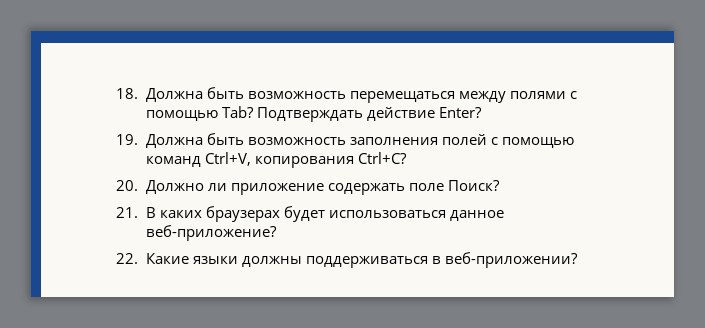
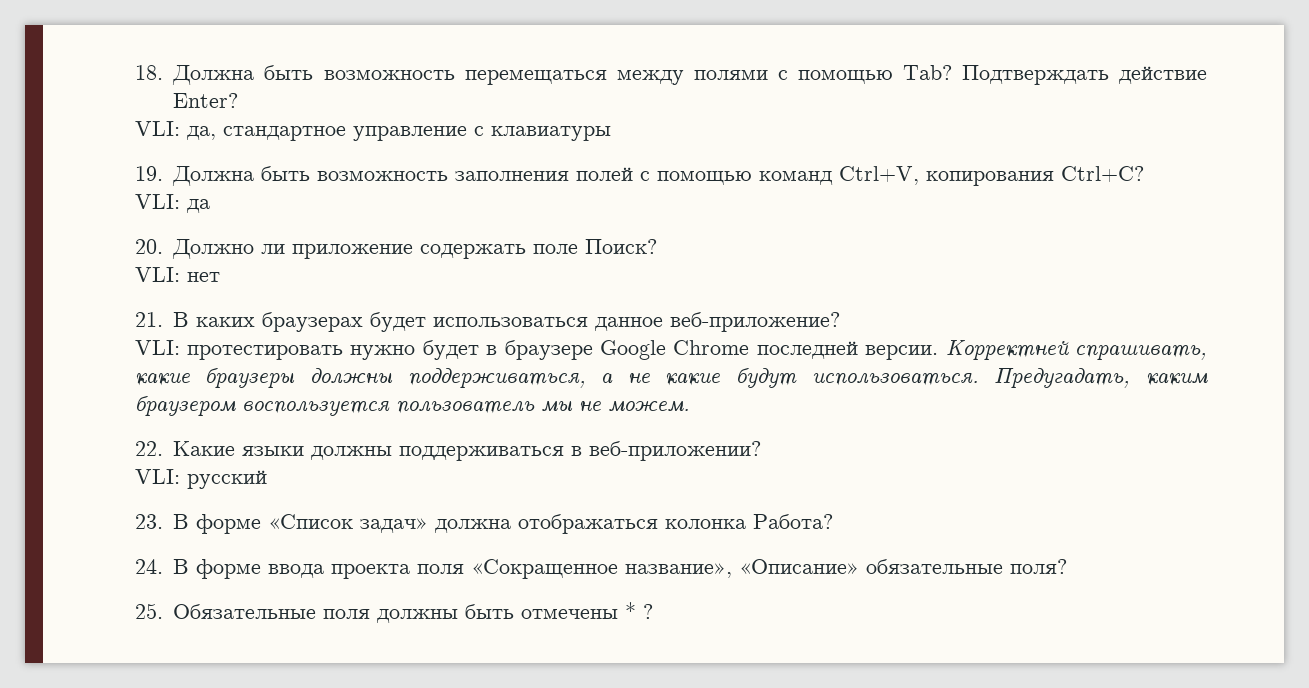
+ VLI: да, стандартное управление с клавиатуры
+ VLI: да
+ VLI: нет
+ VLI: протестировать нужно будет в браузере Google Chrome последней версии. Корректней спрашивать, какие браузеры должны поддерживаться, а не какие будут использоваться. Предугадать, каким браузером воспользуется пользователь мы не можем.
+ VLI: русский
+ 23. В форме «Список задач» должна отображаться колонка Работа?
+ 24. В форме ввода проекта поля «Сокращенное название», «Описание» обязательные поля?
+ 25. Обязательные поля должны быть отмечены * ?

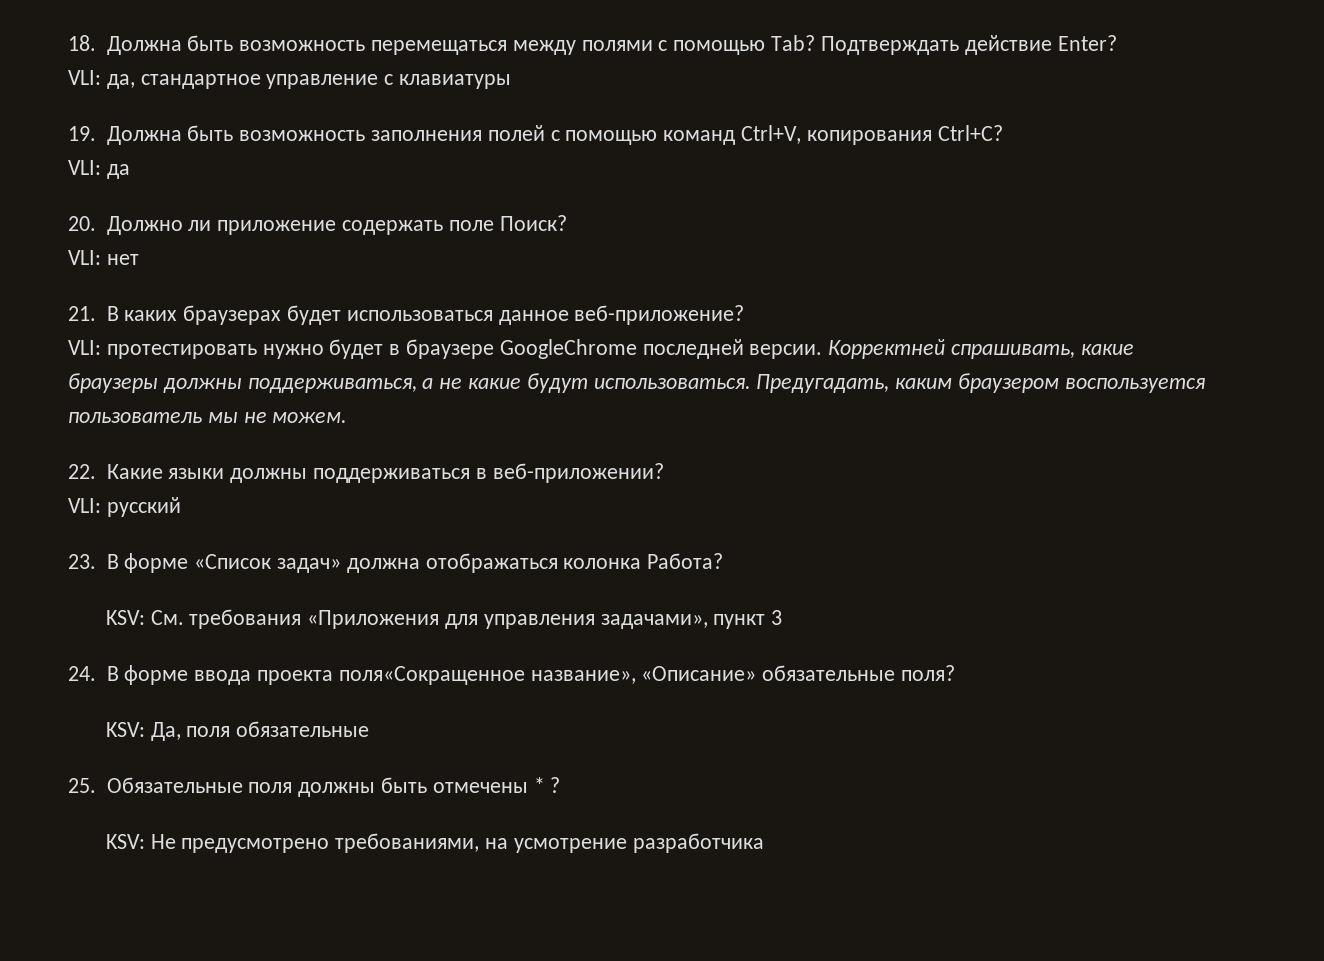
- VLI: протестировать нужно будет в браузере Google Chrome последней версии.
+ VLI: протестировать нужно будет в браузере GoogleChrome последней версии.
+ KSV: См. требования «Приложения для управления задачами», пункт 3
- 24. В форме ввода проекта поля «Сокращенное название», «Описание» обязательные поля?
+ 24. В форме ввода проекта поля«Сокращенное название», «Описание» обязательные поля?
+ KSV: Да, поля обязательные
+ KSV: Не предусмотрено требованиями, на усмотрение разработчика

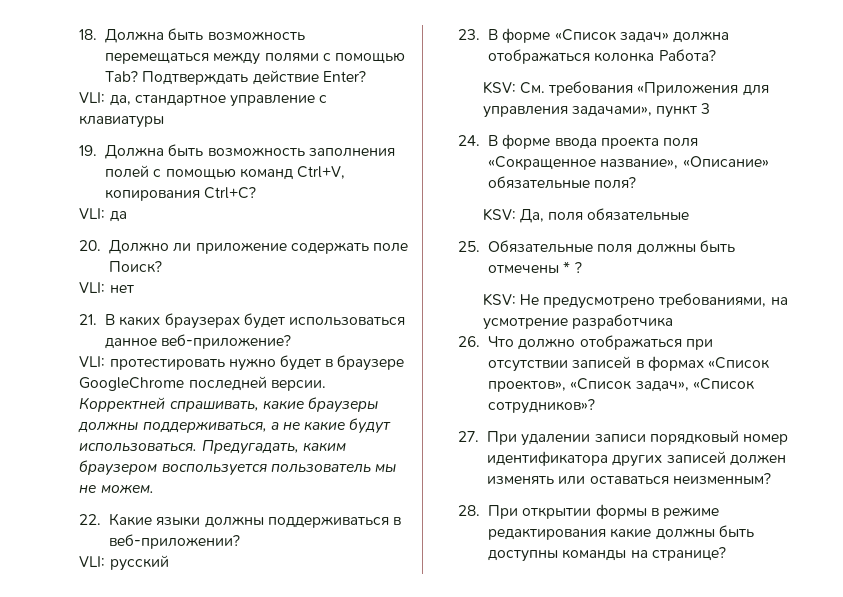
- 24. В форме ввода проекта поля«Сокращенное название», «Описание» обязательные поля?
+ 24. В форме ввода проекта поля «Сокращенное название», «Описание» обязательные поля?
+ 26. Что должно отображаться при отсутствии записей в формах «Список проектов», «Список задач», «Список сотрудников»?
+ 27. При удалении записи порядковый номер идентификатора других записей должен изменять или оставаться неизменным?
+ 28. При открытии формы в режиме редактирования какие должны быть доступны команды на странице?

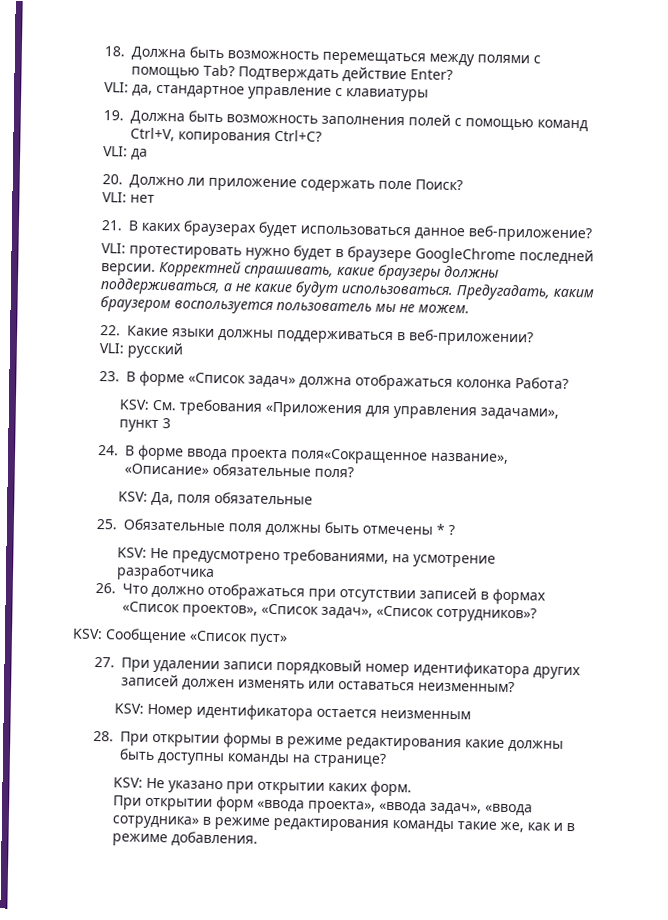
- 24. В форме ввода проекта поля «Сокращенное название», «Описание» обязательные поля?
+ 24. В форме ввода проекта поля«Сокращенное название», «Описание» обязательные поля?
+ KSV: Сообщение «Список пуст»
+ KSV: Номер идентификатора остается неизменным
+ KSV: Не указано при открытии каких форм.
+ При открытии форм «ввода проекта», «ввода задач», «ввода сотрудника» в режиме редактирования команды такие же, как и в режиме добавления.

